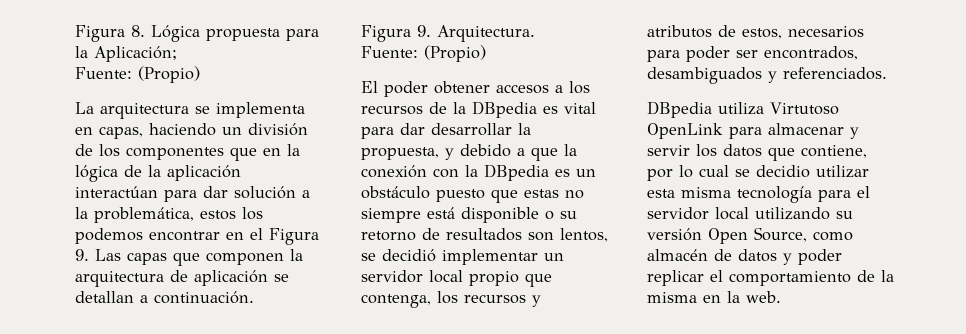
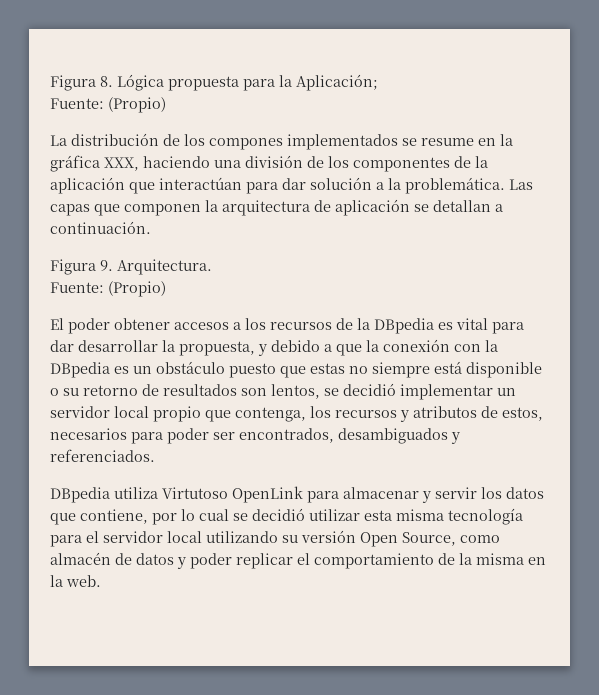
- La arquitectura se implementa en capas, haciendo un división de los componentes que en la lógica de la aplicación interactúan para dar solución a la problemática, estos los podemos encontrar en el Figura 9. Las capas que componen la arquitectura de aplicación se detallan a continuación.
+ La distribución de los compones implementados se resume en la gráfica XXX, haciendo una división de los componentes de la aplicación que interactúan para dar solución a la problemática. Las capas que componen la arquitectura de aplicación se detallan a continuación.
- DBpedia utiliza Virtutoso OpenLink para almacenar y servir los datos que contiene, por lo cual se decidio utilizar esta misma tecnología para el servidor local utilizando su versión Open Source, como almacén de datos y poder replicar el comportamiento de la misma en la web.
+ DBpedia utiliza Virtutoso OpenLink para almacenar y servir los datos que contiene, por lo cual se decidió utilizar esta misma tecnología para el servidor local utilizando su versión Open Source, como almacén de datos y poder replicar el comportamiento de la misma en la web.

